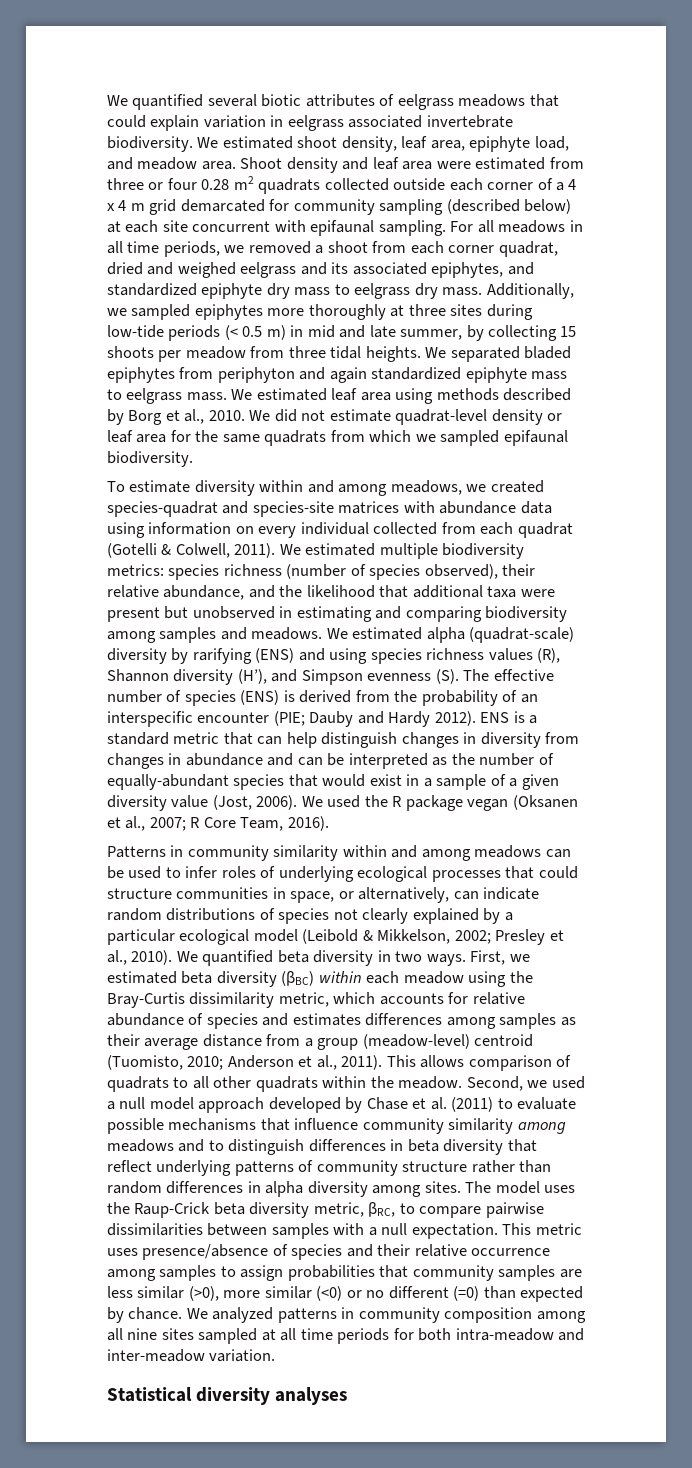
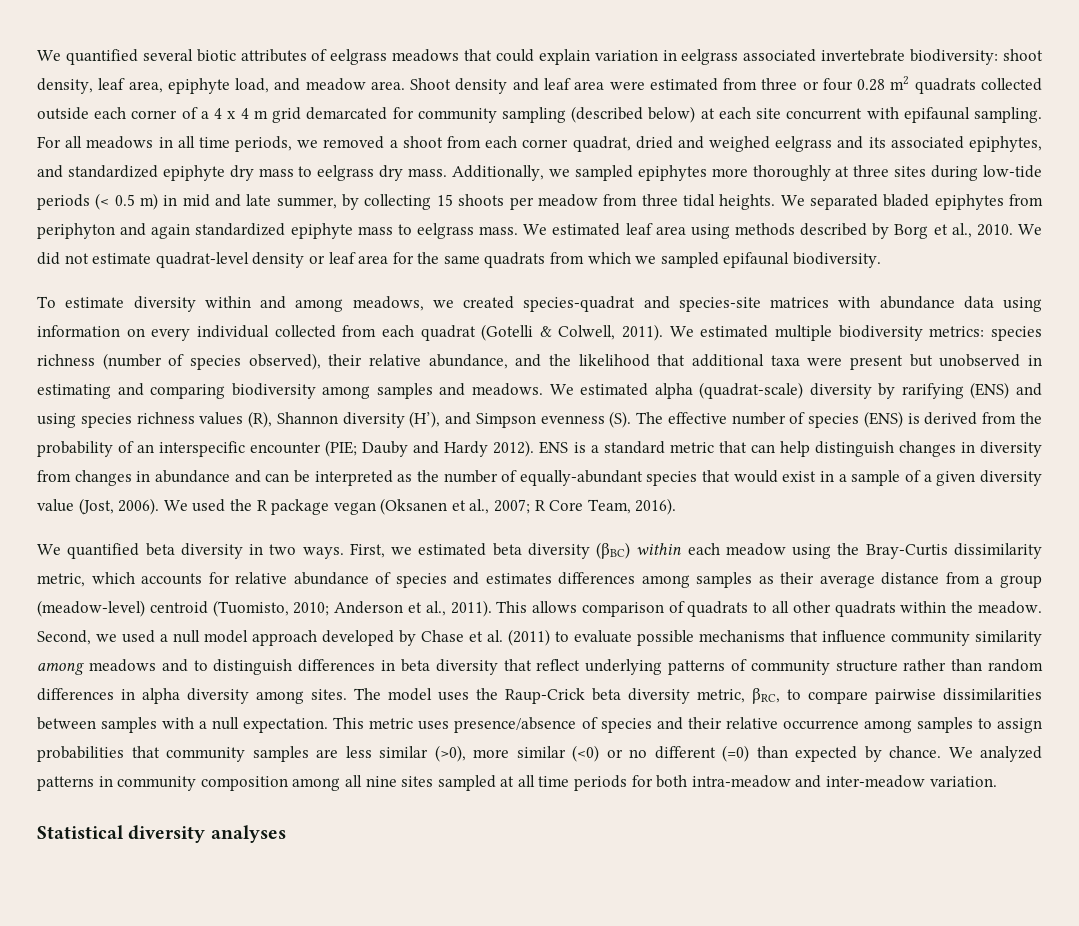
- We quantified several biotic attributes of eelgrass meadows that could explain variation in eelgrass associated invertebrate biodiversity. We estimated shoot density, leaf area, epiphyte load, and meadow area.
+ We quantified several biotic attributes of eelgrass meadows that could explain variation in eelgrass associated invertebrate biodiversity: shoot density, leaf area, epiphyte load, and meadow area.
- Patterns in community similarity within and among meadows can be used to infer roles of underlying ecological processes that could structure communities in space, or alternatively, can indicate random distributions of species not clearly explained by a particular ecological model (Leibold & Mikkelson, 2002; Presley et al., 2010).

